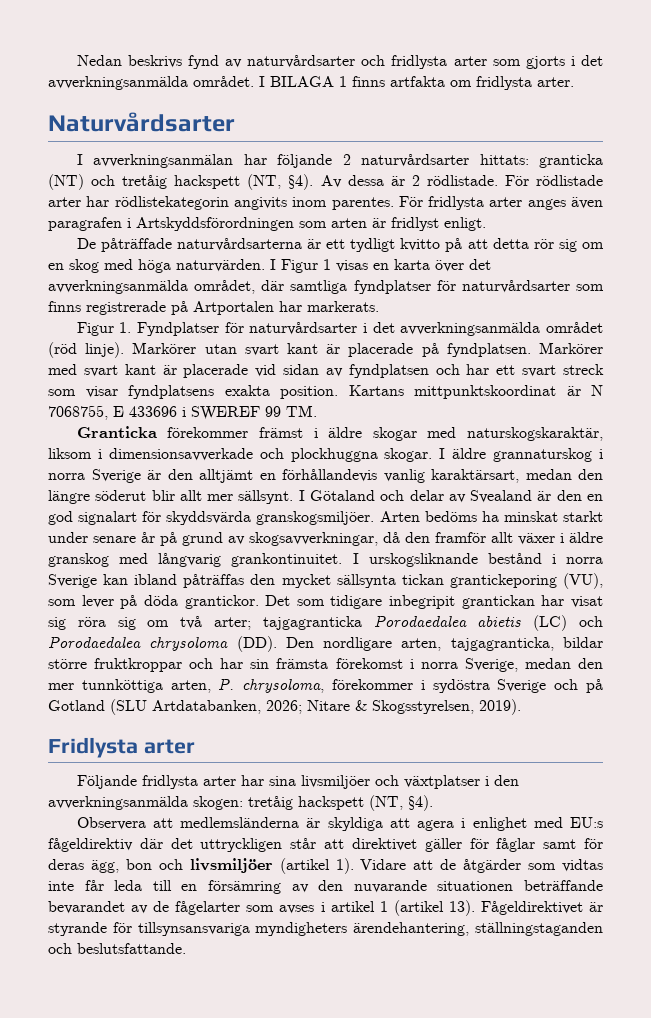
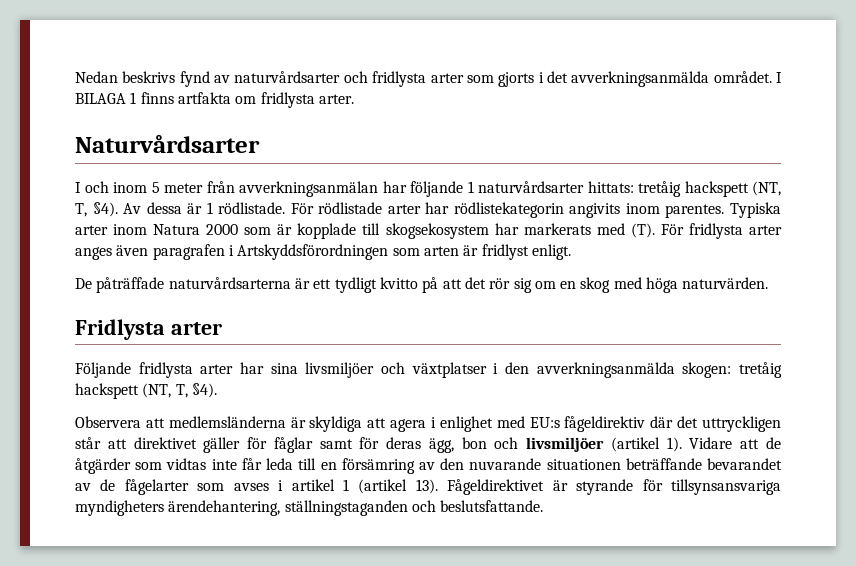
- I avverkningsanmälan har följande 2 naturvårdsarter hittats: granticka (NT) och tretåig hackspett (NT, §4).
+ I och inom 5 meter från avverkningsanmälan har följande 1 naturvårdsarter hittats: tretåig hackspett (NT, T, §4).
- Av dessa är 2 rödlistade.
+ Av dessa är 1 rödlistade.
- För fridlysta arter anges även paragrafen i Artskyddsförordningen som arten är fridlyst enligt.
+ Typiska arter inom Natura 2000 som är kopplade till skogsekosystem har markerats med (T). För fridlysta arter anges även paragrafen i Artskyddsförordningen som arten är fridlyst enligt.
- De påträffade naturvårdsarterna är ett tydligt kvitto på att detta rör sig om en skog med höga naturvärden. I Figur 1 visas en karta över det avverkningsanmälda området, där samtliga fyndplatser för naturvårdsarter som finns registrerade på Artportalen har markerats.
- Figur 1. Fyndplatser för naturvårdsarter i det avverkningsanmälda området (röd linje). Markörer utan svart kant är placerade på fyndplatsen. Markörer med svart kant är placerade vid sidan av fyndplatsen och har ett svart streck som visar fyndplatsens exakta position. Kartans mittpunktskoordinat är N 7068755, E 433696 i SWEREF 99 TM.
- Granticka förekommer främst i äldre skogar med naturskogskaraktär, liksom i dimensionsavverkade och plockhuggna skogar. I äldre grannaturskog i norra Sverige är den alltjämt en förhållandevis vanlig karaktärsart, medan den längre söderut blir allt mer sällsynt. I Götaland och delar av Svealand är den en god signalart för skyddsvärda granskogsmiljöer. Arten bedöms ha minskat starkt under senare år på grund av skogsavverkningar, då den framför allt växer i äldre granskog med långvarig grankontinuitet. I urskogsliknande bestånd i norra Sverige kan ibland påträffas den mycket sällsynta tickan grantickeporing (VU), som lever på döda grantickor. Det som tidigare inbegripit grantickan har visat sig röra sig om två arter; tajgagranticka Porodaedalea abietis (LC) och Porodaedalea chrysoloma (DD). Den nordligare arten, tajgagranticka, bildar större fruktkroppar och har sin främsta förekomst i norra Sverige, medan den mer tunnköttiga arten, P. chrysoloma, förekommer i sydöstra Sverige och på Gotland (SLU Artdatabanken, 2026; Nitare & Skogsstyrelsen, 2019).
+ De påträffade naturvårdsarterna är ett tydligt kvitto på att det rör sig om en skog med höga naturvärden.
- Följande fridlysta arter har sina livsmiljöer och växtplatser i den avverkningsanmälda skogen: tretåig hackspett (NT, §4).
+ Följande fridlysta arter har sina livsmiljöer och växtplatser i den avverkningsanmälda skogen: tretåig hackspett (NT, T, §4).

